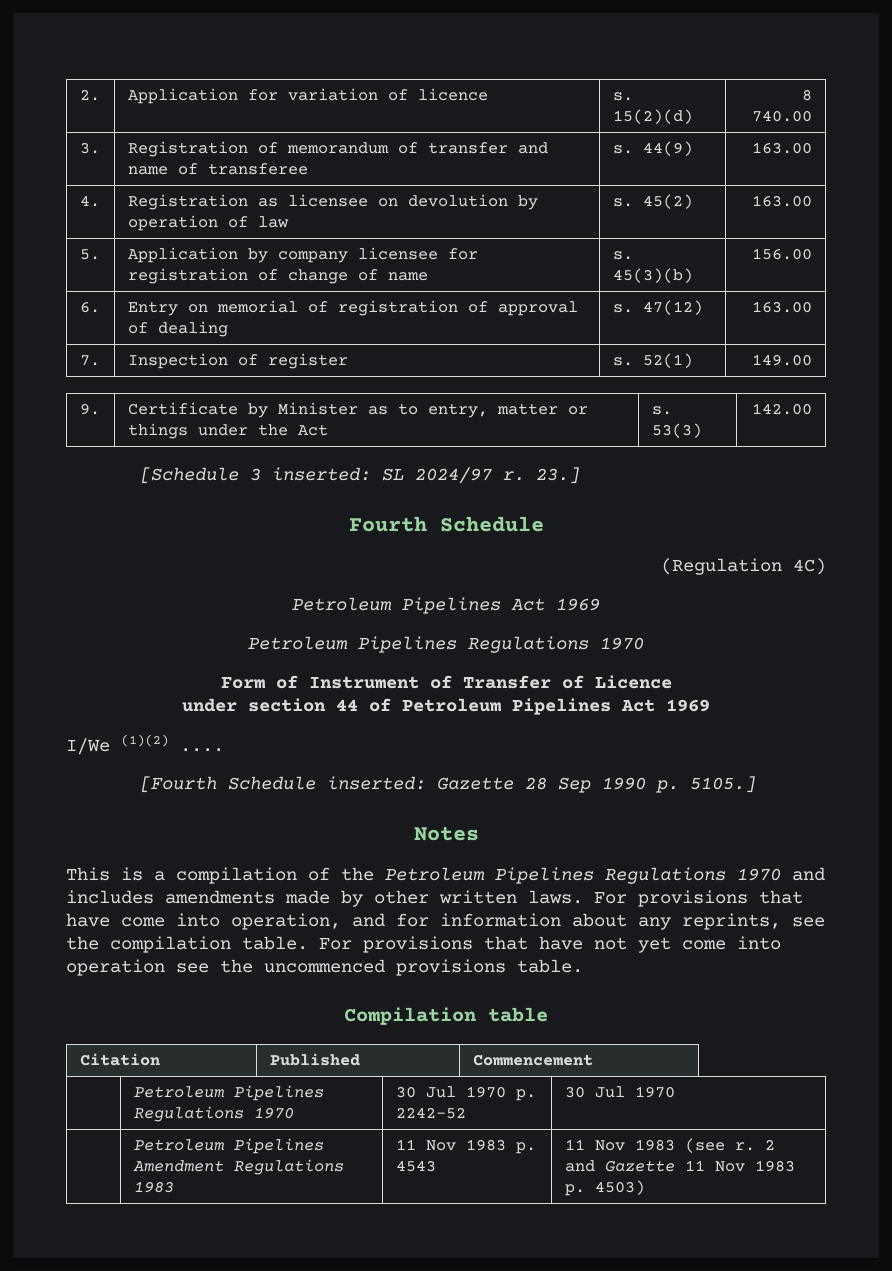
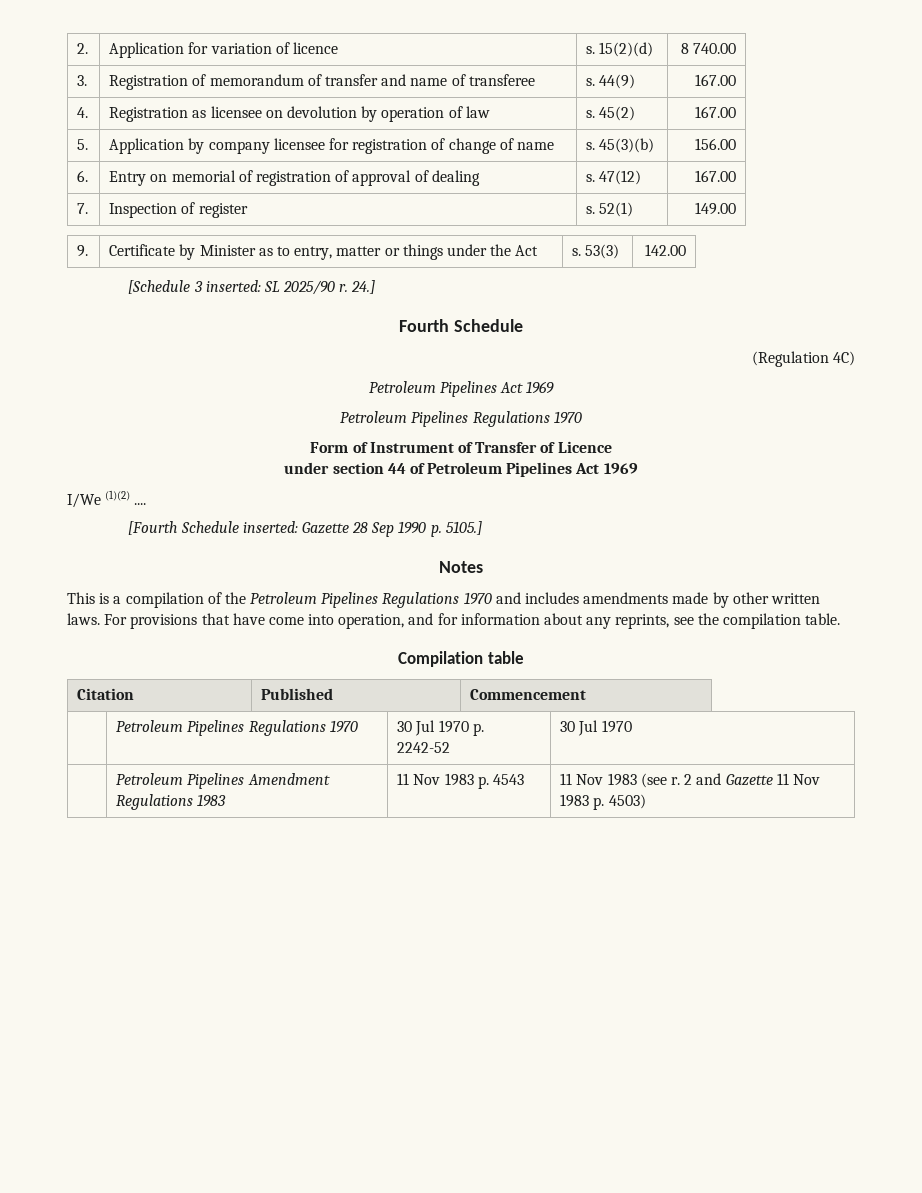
- 3. | Registration of memorandum of transfer and name of transferee | s. 44(9) | 163.00
+ 3. | Registration of memorandum of transfer and name of transferee | s. 44(9) | 167.00
- 4. | Registration as licensee on devolution by operation of law | s. 45(2) | 163.00
+ 4. | Registration as licensee on devolution by operation of law | s. 45(2) | 167.00
- 6. | Entry on memorial of registration of approval of dealing | s. 47(12) | 163.00
+ 6. | Entry on memorial of registration of approval of dealing | s. 47(12) | 167.00
- [Schedule 3 inserted: SL 2024/97 r. 23.]
+ [Schedule 3 inserted: SL 2025/90 r. 24.]
- For provisions that have not yet come into operation see the uncommenced provisions table.

